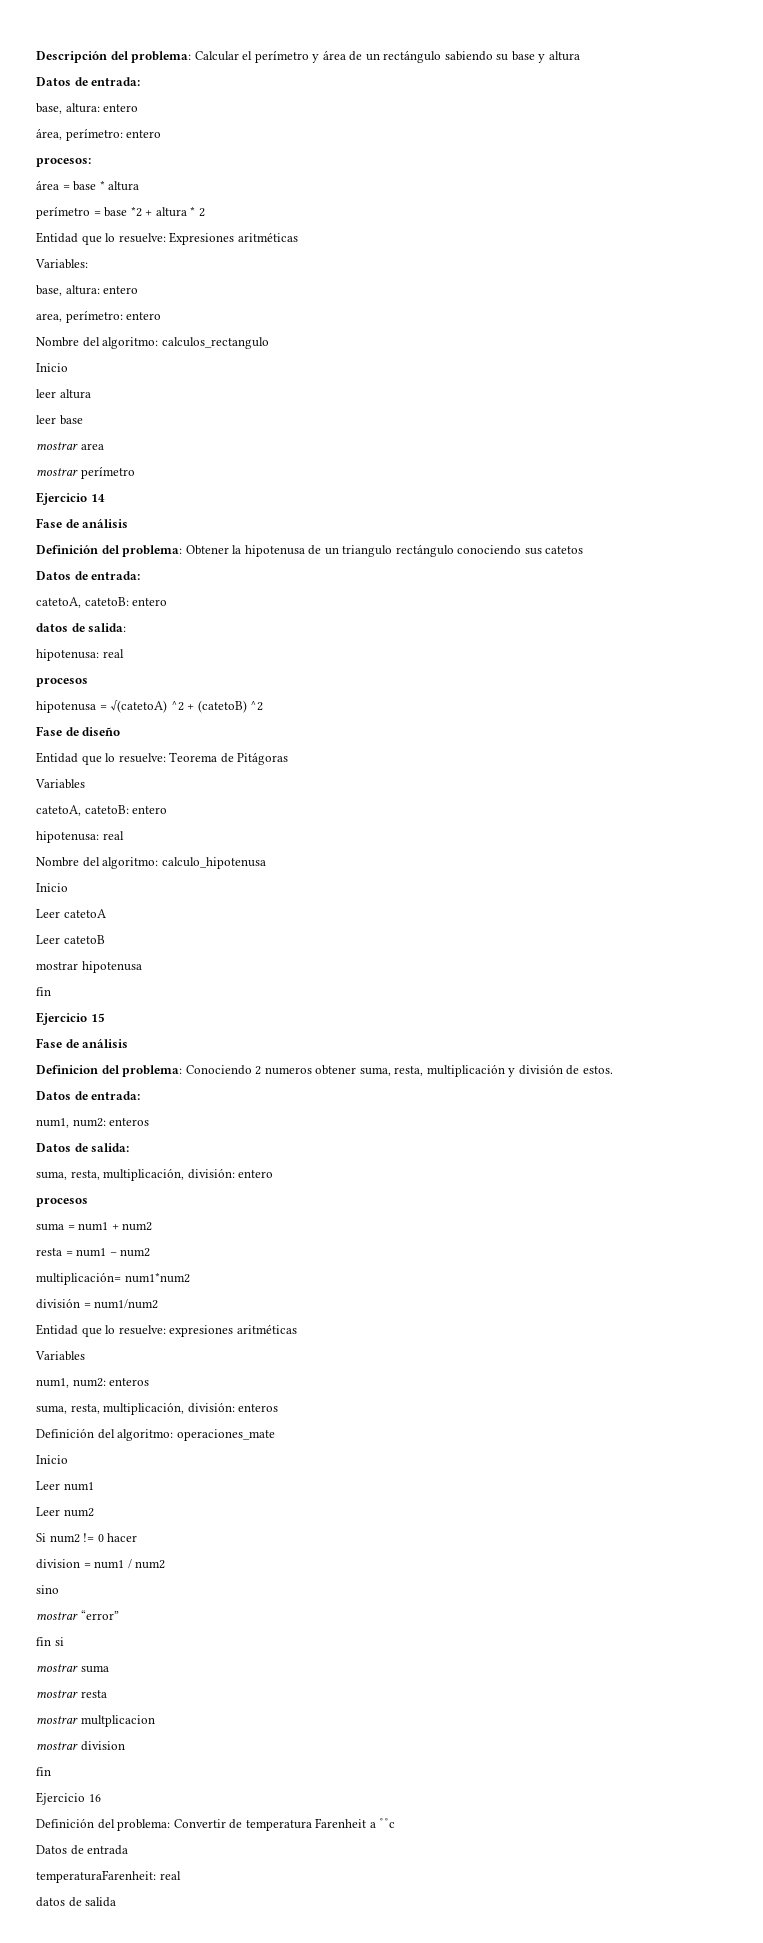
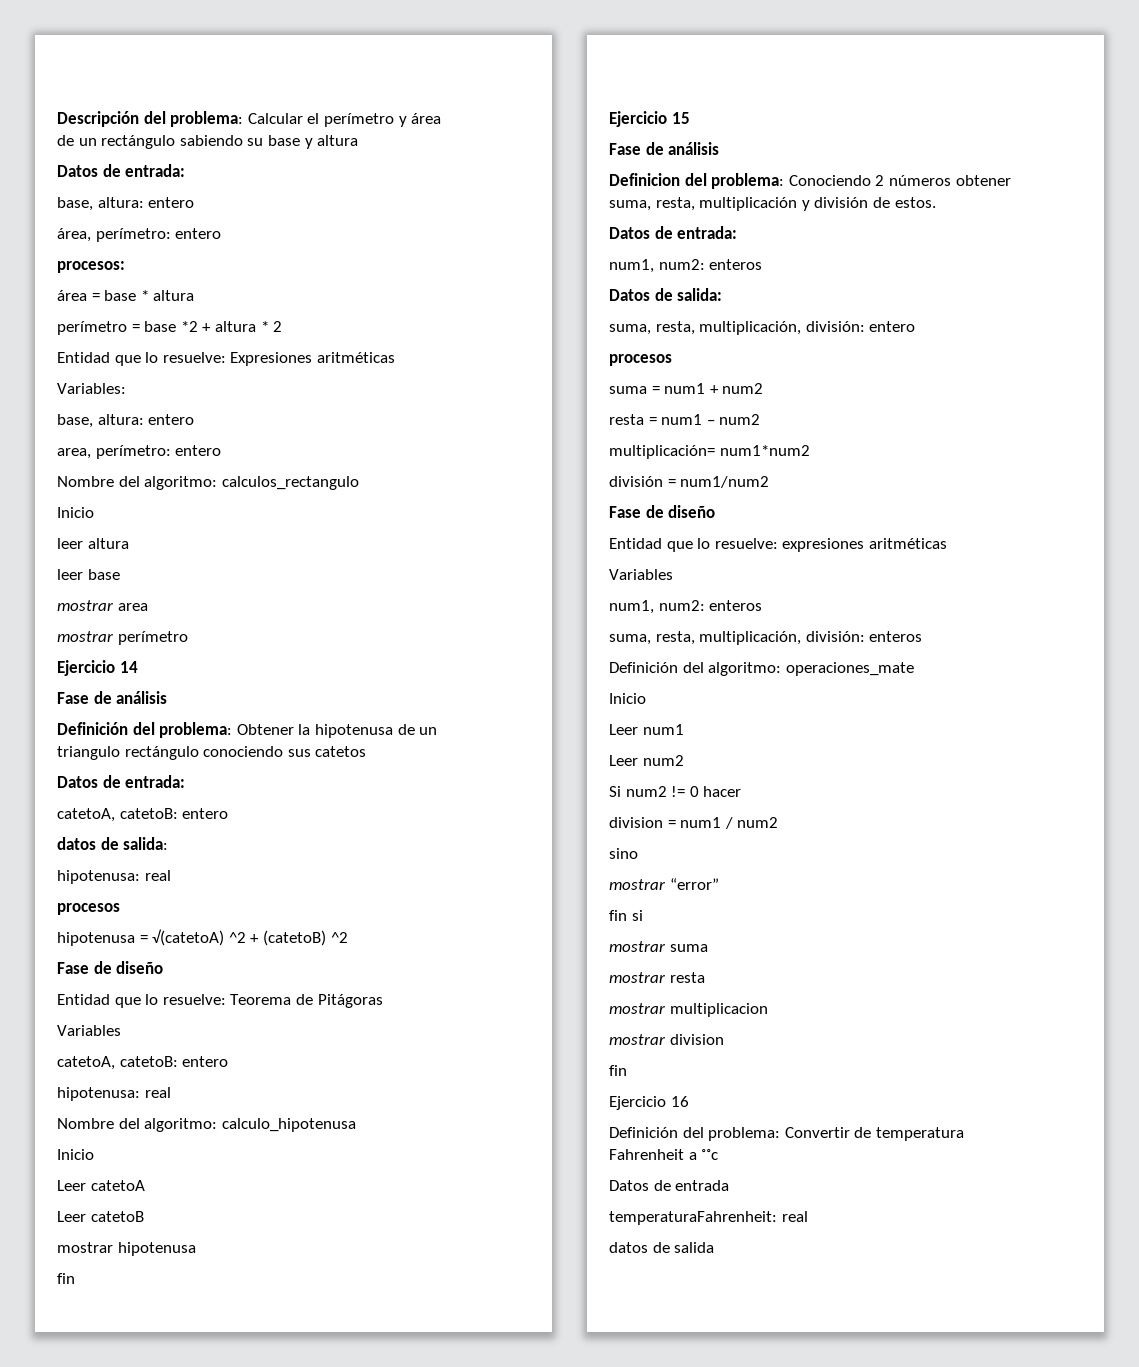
- Definicion del problema: Conociendo 2 numeros obtener suma, resta, multiplicación y división de estos.
+ Definicion del problema: Conociendo 2 números obtener suma, resta, multiplicación y división de estos.
  división = num1/num2
+ Fase de diseño
- mostrar multplicacion
+ mostrar multiplicacion
- Definición del problema: Convertir de temperatura Farenheit a ˚˚c
+ Definición del problema: Convertir de temperatura Fahrenheit a ˚˚c
- temperaturaFarenheit: real
+ temperaturaFahrenheit: real

